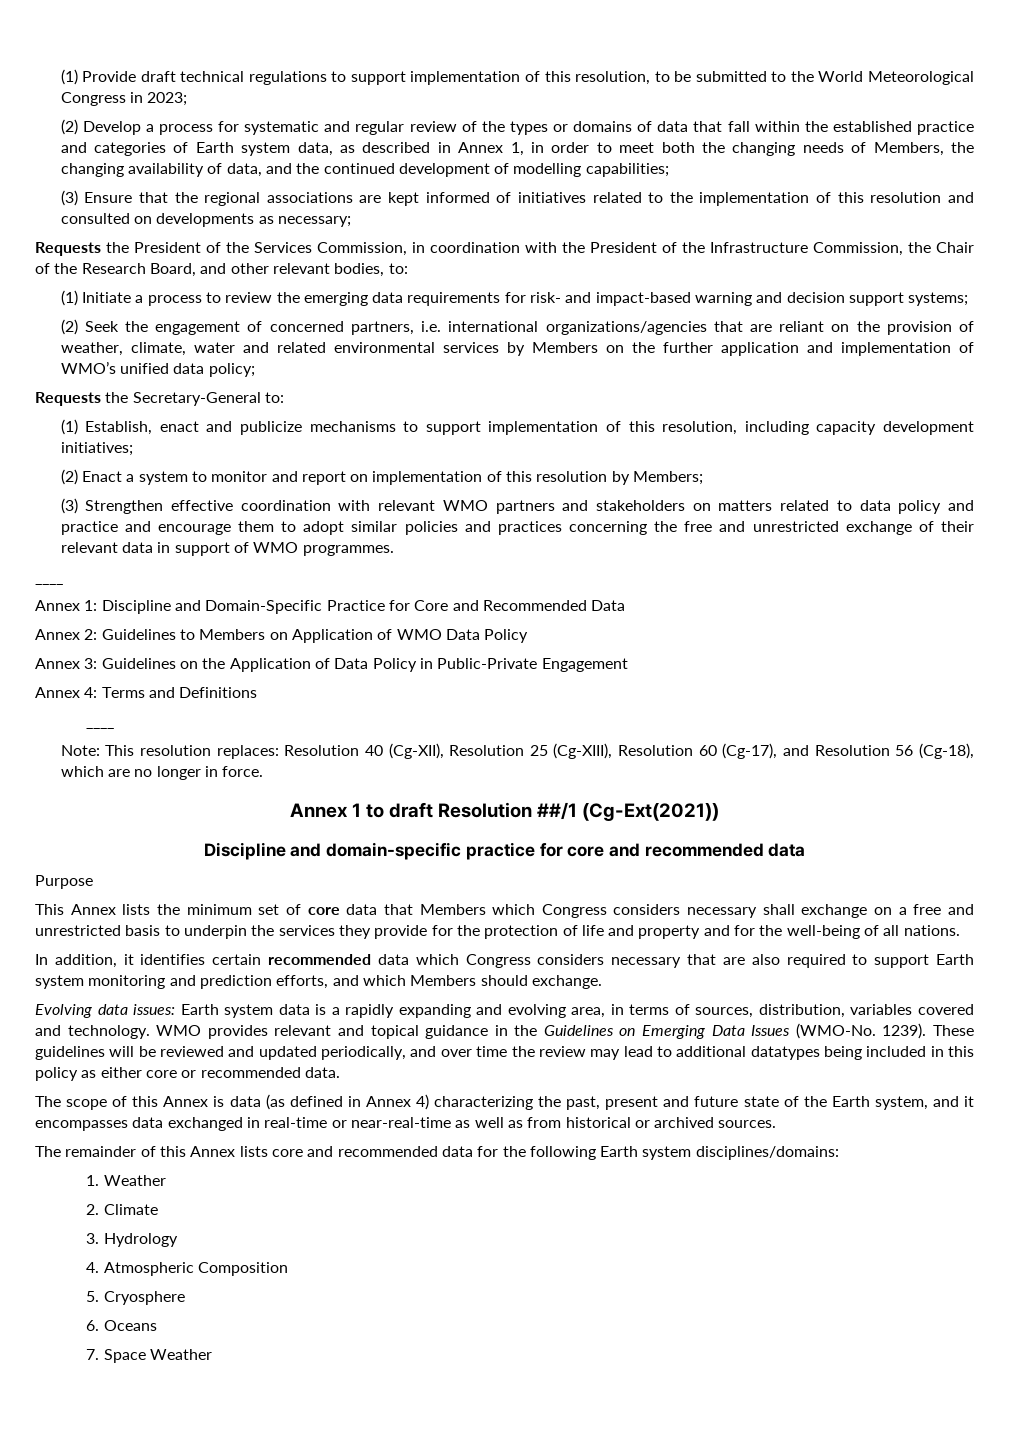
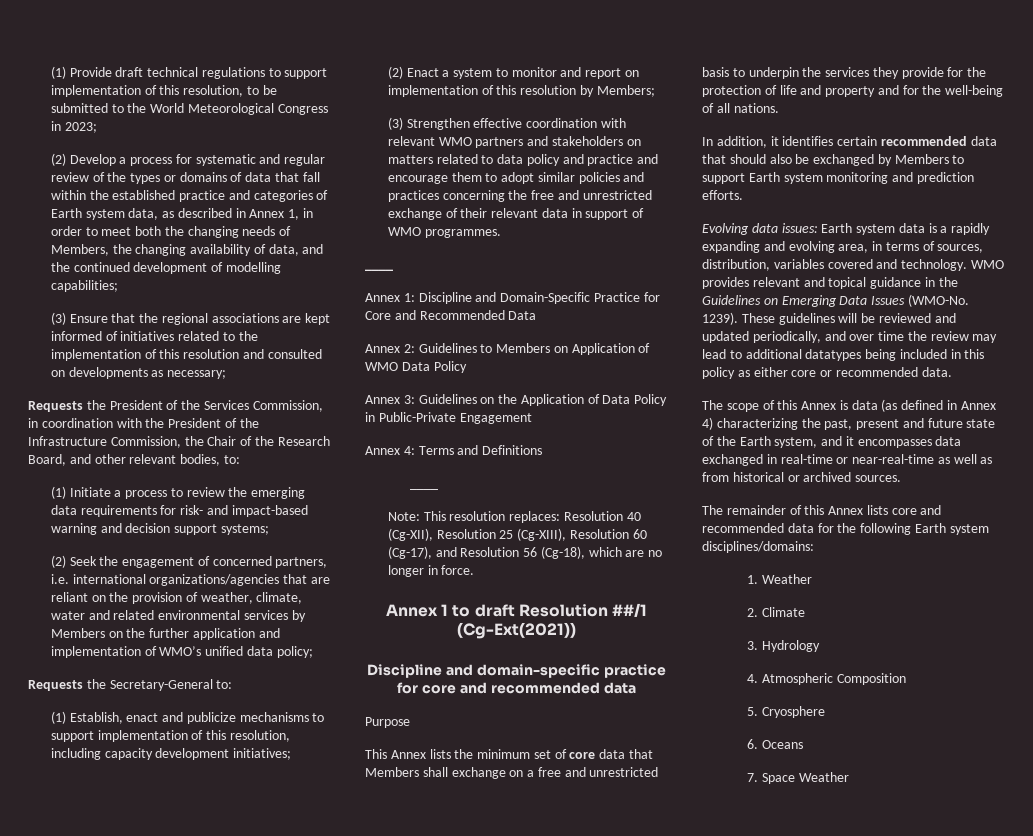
- This Annex lists the minimum set of core data that Members which Congress considers necessary shall exchange on a free and unrestricted basis to underpin the services they provide for the protection of life and property and for the well-being of all nations.
+ This Annex lists the minimum set of core data that Members shall exchange on a free and unrestricted basis to underpin the services they provide for the protection of life and property and for the well-being of all nations.
- In addition, it identifies certain recommended data which Congress considers necessary that are also required to support Earth system monitoring and prediction efforts, and which Members should exchange.
+ In addition, it identifies certain recommended data that should also be exchanged by Members to support Earth system monitoring and prediction efforts.

